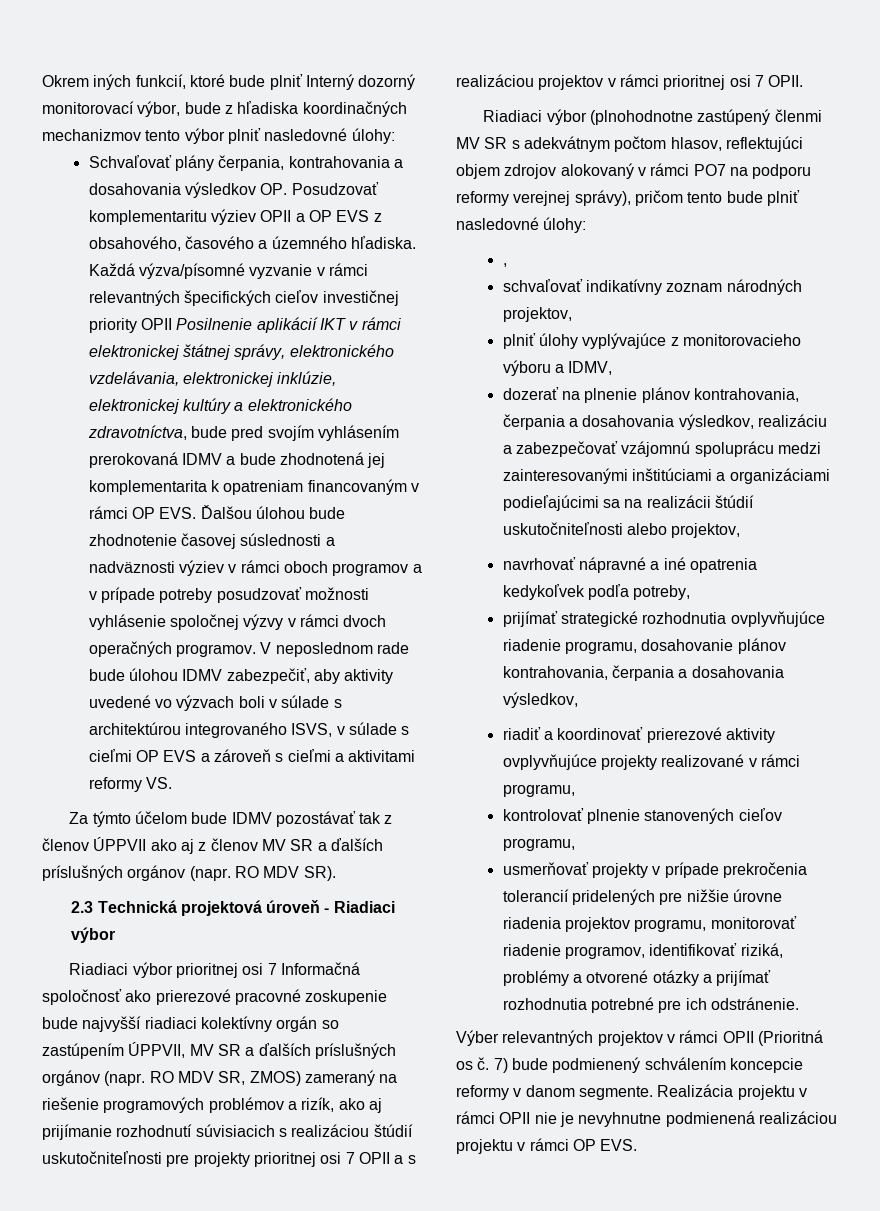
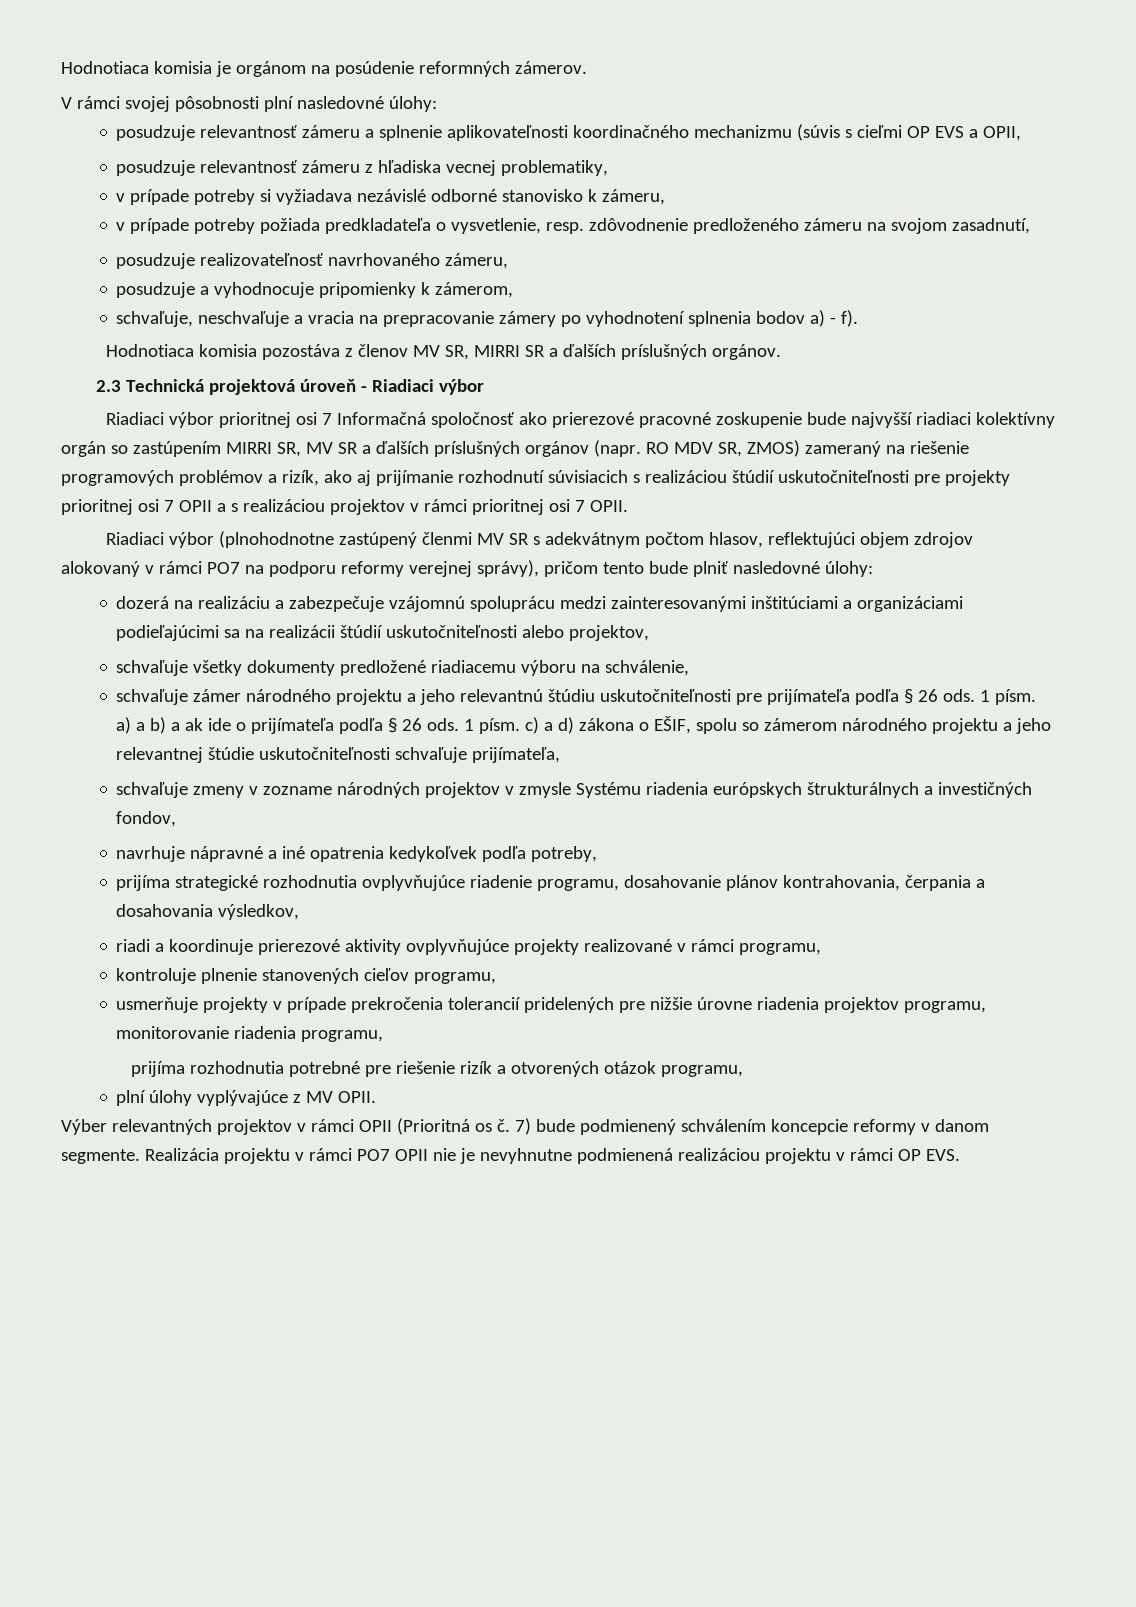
- Okrem iných funkcií, ktoré bude plniť Interný dozorný monitorovací výbor, bude z hľadiska koordinačných mechanizmov tento výbor plniť nasledovné úlohy:
- Schvaľovať plány čerpania, kontrahovania a dosahovania výsledkov OP. Posudzovať komplementaritu výziev OPII a OP EVS z obsahového, časového a územného hľadiska. Každá výzva/písomné vyzvanie v rámci relevantných špecifických cieľov investičnej priority OPII Posilnenie aplikácií IKT v rámci elektronickej štátnej správy, elektronického vzdelávania, elektronickej inklúzie, elektronickej kultúry a elektronického zdravotníctva, bude pred svojím vyhlásením prerokovaná IDMV a bude zhodnotená jej komplementarita k opatreniam financovaným v rámci OP EVS. Ďalšou úlohou bude zhodnotenie časovej súslednosti a nadväznosti výziev v rámci oboch programov a v prípade potreby posudzovať možnosti vyhlásenie spoločnej výzvy v rámci dvoch operačných programov. V neposlednom rade bude úlohou IDMV zabezpečiť, aby aktivity uvedené vo výzvach boli v súlade s architektúrou integrovaného ISVS, v súlade s cieľmi OP EVS a zároveň s cieľmi a aktivitami reformy VS.
- Za týmto účelom bude IDMV pozostávať tak z členov ÚPPVII ako aj z členov MV SR a ďalších príslušných orgánov (napr. RO MDV SR).
+ Hodnotiaca komisia je orgánom na posúdenie reformných zámerov.
+ V rámci svojej pôsobnosti plní nasledovné úlohy:
+ posudzuje relevantnosť zámeru a splnenie aplikovateľnosti koordinačného mechanizmu (súvis s cieľmi OP EVS a OPII,
+ posudzuje relevantnosť zámeru z hľadiska vecnej problematiky,
+ v prípade potreby si vyžiadava nezávislé odborné stanovisko k zámeru,
+ v prípade potreby požiada predkladateľa o vysvetlenie, resp. zdôvodnenie predloženého zámeru na svojom zasadnutí,
+ posudzuje realizovateľnosť navrhovaného zámeru,
+ posudzuje a vyhodnocuje pripomienky k zámerom,
+ schvaľuje, neschvaľuje a vracia na prepracovanie zámery po vyhodnotení splnenia bodov a) - f).
+ Hodnotiaca komisia pozostáva z členov MV SR, MIRRI SR a ďalších príslušných orgánov.
- Riadiaci výbor prioritnej osi 7 Informačná spoločnosť ako prierezové pracovné zoskupenie bude najvyšší riadiaci kolektívny orgán so zastúpením ÚPPVII, MV SR a ďalších príslušných orgánov (napr.
+ Riadiaci výbor prioritnej osi 7 Informačná spoločnosť ako prierezové pracovné zoskupenie bude najvyšší riadiaci kolektívny orgán so zastúpením MIRRI SR, MV SR a ďalších príslušných orgánov (napr.
- ,
- schvaľovať indikatívny zoznam národných projektov,
- plniť úlohy vyplývajúce z monitorovacieho výboru a IDMV,
- dozerať na plnenie plánov kontrahovania, čerpania a dosahovania výsledkov, realizáciu a zabezpečovať vzájomnú spoluprácu medzi zainteresovanými inštitúciami a organizáciami podieľajúcimi sa na realizácii štúdií uskutočniteľnosti alebo projektov,
+ dozerá na realizáciu a zabezpečuje vzájomnú spoluprácu medzi zainteresovanými inštitúciami a organizáciami podieľajúcimi sa na realizácii štúdií uskutočniteľnosti alebo projektov,
- navrhovať nápravné a iné opatrenia kedykoľvek podľa potreby,
+ schvaľuje všetky dokumenty predložené riadiacemu výboru na schválenie,
+ schvaľuje zámer národného projektu a jeho relevantnú štúdiu uskutočniteľnosti pre prijímateľa podľa § 26 ods. 1 písm. a) a b) a ak ide o prijímateľa podľa § 26 ods. 1 písm. c) a d) zákona o EŠIF, spolu so zámerom národného projektu a jeho relevantnej štúdie uskutočniteľnosti schvaľuje prijímateľa,
+ schvaľuje zmeny v zozname národných projektov v zmysle Systému riadenia európskych štrukturálnych a investičných fondov,
+ navrhuje nápravné a iné opatrenia kedykoľvek podľa potreby,
- prijímať strategické rozhodnutia ovplyvňujúce riadenie programu, dosahovanie plánov kontrahovania, čerpania a dosahovania výsledkov,
+ prijíma strategické rozhodnutia ovplyvňujúce riadenie programu, dosahovanie plánov kontrahovania, čerpania a dosahovania výsledkov,
- riadiť a koordinovať prierezové aktivity ovplyvňujúce projekty realizované v rámci programu,
+ riadi a koordinuje prierezové aktivity ovplyvňujúce projekty realizované v rámci programu,
- kontrolovať plnenie stanovených cieľov programu,
+ kontroluje plnenie stanovených cieľov programu,
- usmerňovať projekty v prípade prekročenia tolerancií pridelených pre nižšie úrovne riadenia projektov programu, monitorovať riadenie programov, identifikovať riziká, problémy a otvorené otázky a prijímať rozhodnutia potrebné pre ich odstránenie.
+ usmerňuje projekty v prípade prekročenia tolerancií pridelených pre nižšie úrovne riadenia projektov programu, monitorovanie riadenia programu,
+ prijíma rozhodnutia potrebné pre riešenie rizík a otvorených otázok programu,
+ plní úlohy vyplývajúce z MV OPII.
- Realizácia projektu v rámci OPII nie je nevyhnutne podmienená realizáciou projektu v rámci OP EVS.
+ Realizácia projektu v rámci PO7 OPII nie je nevyhnutne podmienená realizáciou projektu v rámci OP EVS.

